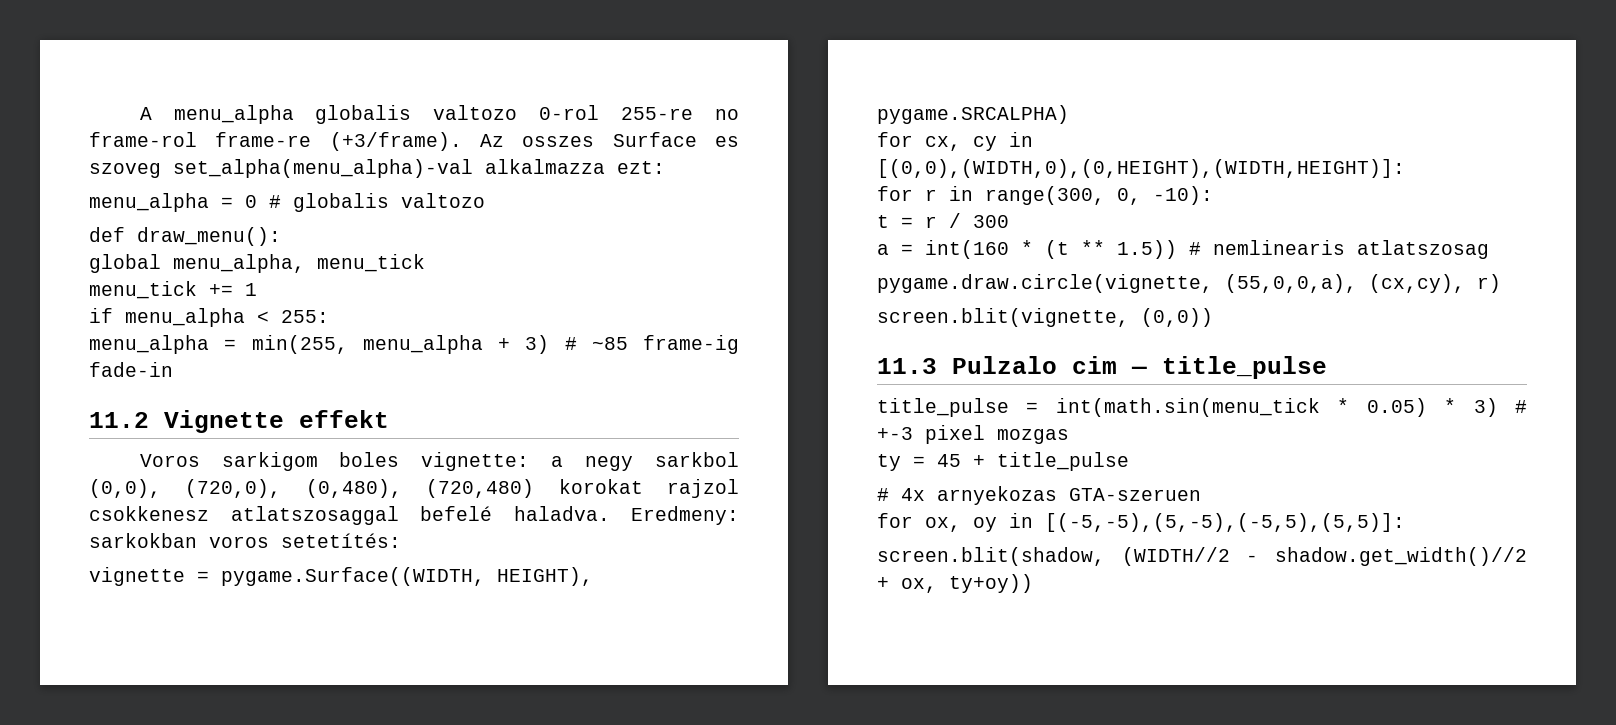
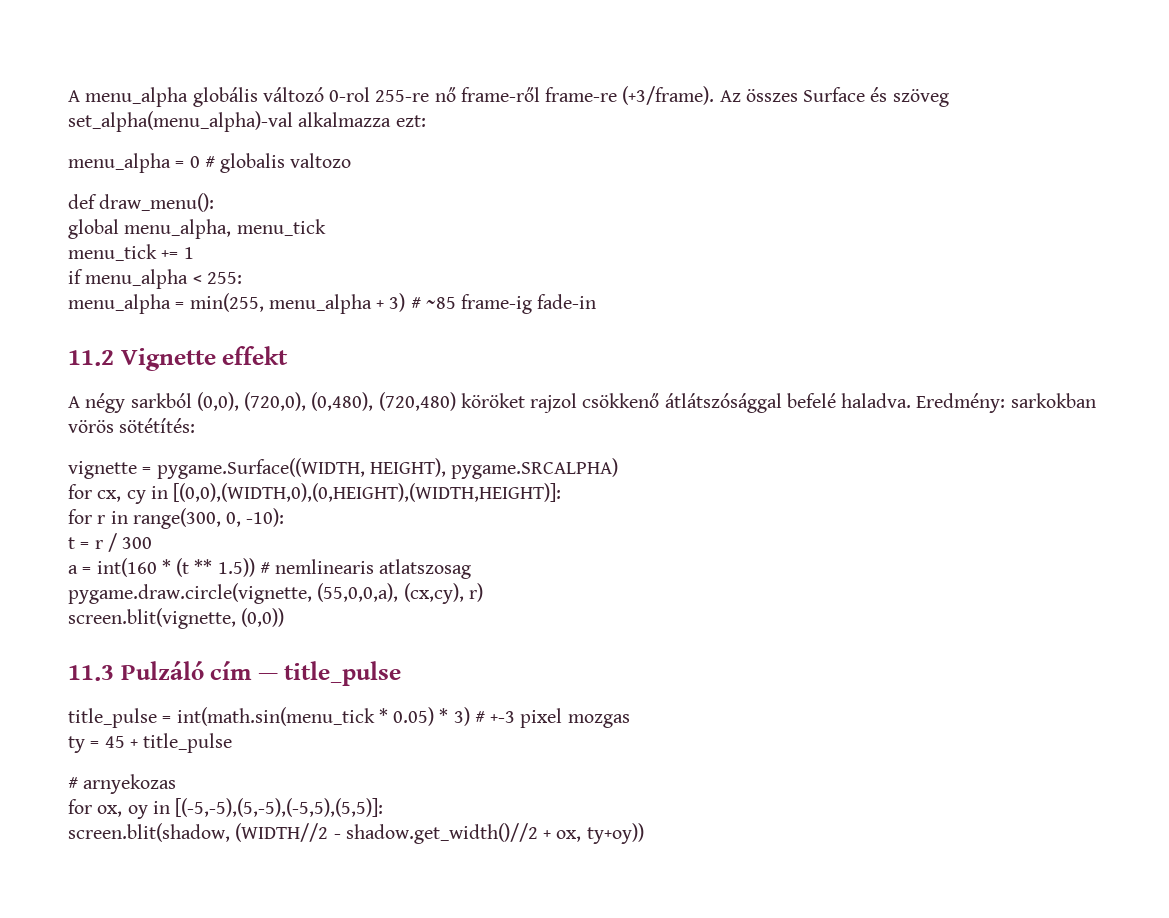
- A menu_alpha globalis valtozo 0-rol 255-re no frame-rol frame-re (+3/frame). Az osszes Surface es szoveg set_alpha(menu_alpha)-val alkalmazza ezt:
+ A menu_alpha globális változó 0-rol 255-re nő frame-ről frame-re (+3/frame). Az összes Surface és szöveg set_alpha(menu_alpha)-val alkalmazza ezt:
- Voros sarkigom boles vignette: a negy sarkbol (0,0), (720,0), (0,480), (720,480) korokat rajzol csokkenesz atlatszosaggal befelé haladva. Eredmeny: sarkokban voros setetítés:
+ A négy sarkból (0,0), (720,0), (0,480), (720,480) köröket rajzol csökkenő átlátszósággal befelé haladva. Eredmény: sarkokban vörös sötétítés:
- 11.3 Pulzalo cim — title_pulse
+ 11.3 Pulzáló cím — title_pulse
- # 4x arnyekozas GTA-szeruen
+ # arnyekozas

